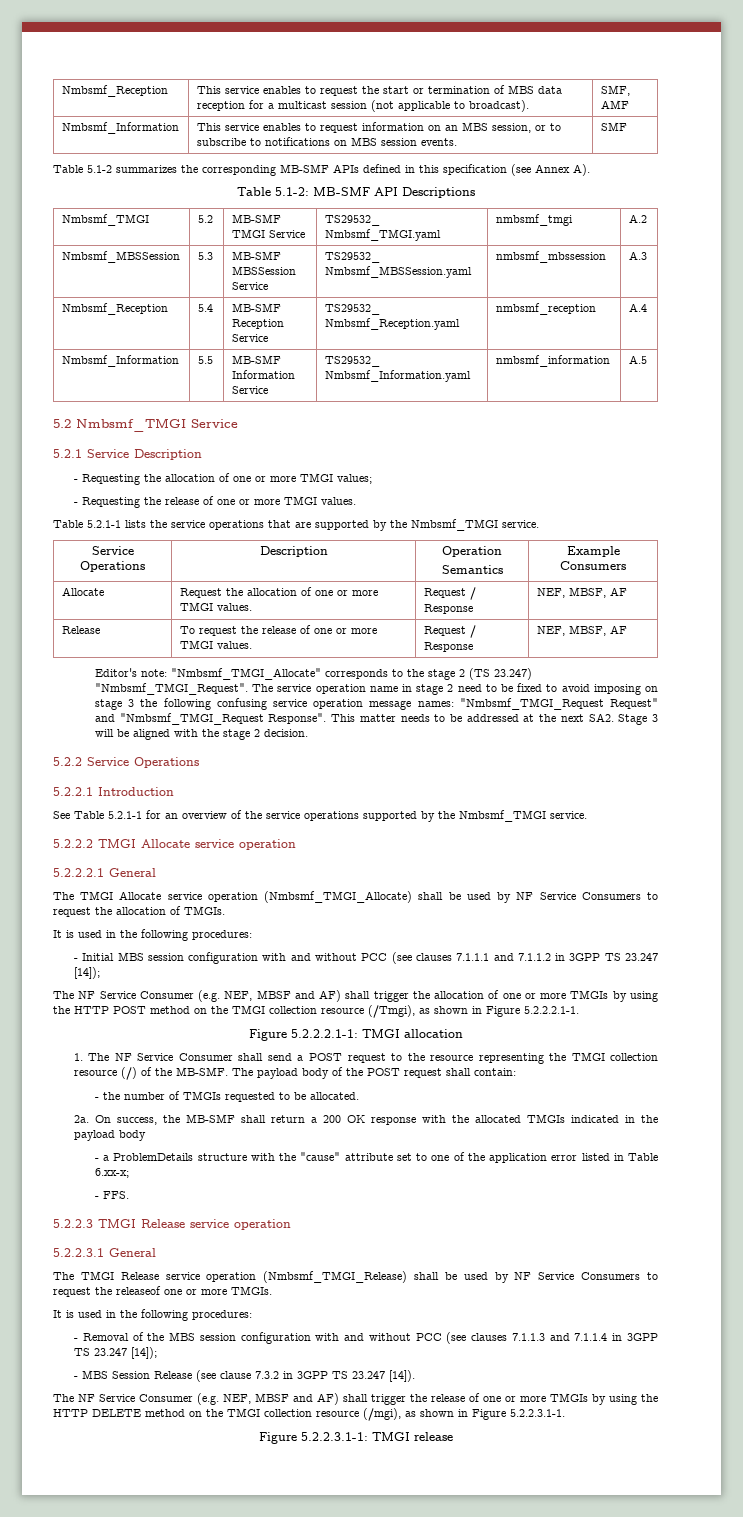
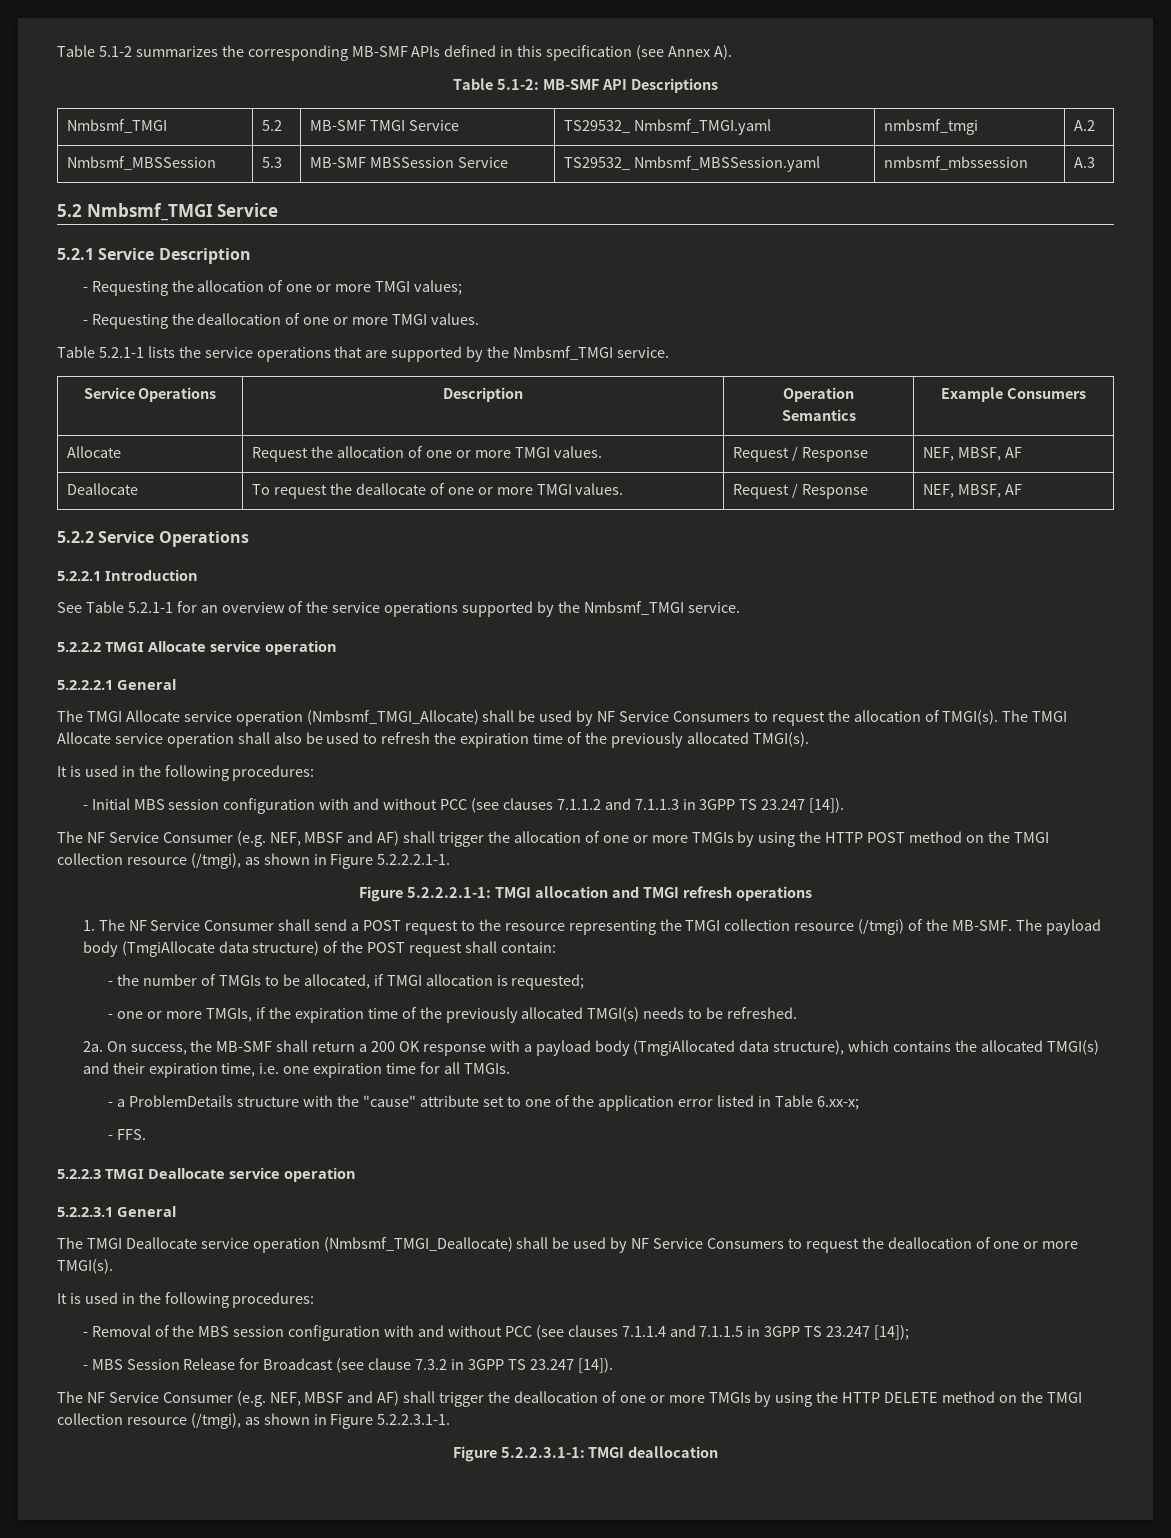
- Nmbsmf_Reception | This service enables to request the start or termination of MBS data reception for a multicast session (not applicable to broadcast). | SMF, AMF
- Nmbsmf_Information | This service enables to request information on an MBS session, or to subscribe to notifications on MBS session events. | SMF
- Nmbsmf_Reception | 5.4 | MB-SMF Reception Service | TS29532_ Nmbsmf_Reception.yaml | nmbsmf_reception | A.4
- Nmbsmf_Information | 5.5 | MB-SMF Information Service | TS29532_ Nmbsmf_Information.yaml | nmbsmf_information | A.5
- - Requesting the release of one or more TMGI values.
+ - Requesting the deallocation of one or more TMGI values.
- Release | To request the release of one or more TMGI values. | Request / Response | NEF, MBSF, AF
+ Deallocate | To request the deallocate of one or more TMGI values. | Request / Response | NEF, MBSF, AF
- Editor's note: "Nmbsmf_TMGI_Allocate" corresponds to the stage 2 (TS 23.247) "Nmbsmf_TMGI_Request". The service operation name in stage 2 need to be fixed to avoid imposing on stage 3 the following confusing service operation message names: "Nmbsmf_TMGI_Request Request" and "Nmbsmf_TMGI_Request Response". This matter needs to be addressed at the next SA2. Stage 3 will be aligned with the stage 2 decision.
- The TMGI Allocate service operation (Nmbsmf_TMGI_Allocate) shall be used by NF Service Consumers to request the allocation of TMGIs.
+ The TMGI Allocate service operation (Nmbsmf_TMGI_Allocate) shall be used by NF Service Consumers to request the allocation of TMGI(s). The TMGI Allocate service operation shall also be used to refresh the expiration time of the previously allocated TMGI(s).
- - Initial MBS session configuration with and without PCC (see clauses 7.1.1.1 and 7.1.1.2 in 3GPP TS 23.247 [14]);
+ - Initial MBS session configuration with and without PCC (see clauses 7.1.1.2 and 7.1.1.3 in 3GPP TS 23.247 [14]).
- The NF Service Consumer (e.g. NEF, MBSF and AF) shall trigger the allocation of one or more TMGIs by using the HTTP POST method on the TMGI collection resource (/Tmgi), as shown in Figure 5.2.2.2.1-1.
+ The NF Service Consumer (e.g. NEF, MBSF and AF) shall trigger the allocation of one or more TMGIs by using the HTTP POST method on the TMGI collection resource (/tmgi), as shown in Figure 5.2.2.2.1-1.
- Figure 5.2.2.2.1-1: TMGI allocation
+ Figure 5.2.2.2.1-1: TMGI allocation and TMGI refresh operations
- 1. The NF Service Consumer shall send a POST request to the resource representing the TMGI collection resource (/) of the MB-SMF.
+ 1. The NF Service Consumer shall send a POST request to the resource representing the TMGI collection resource (/tmgi) of the MB-SMF.
- The payload body of the POST request shall contain:
+ The payload body (TmgiAllocate data structure) of the POST request shall contain:
- - the number of TMGIs requested to be allocated.
+ - the number of TMGIs to be allocated, if TMGI allocation is requested;
+ - one or more TMGIs, if the expiration time of the previously allocated TMGI(s) needs to be refreshed.
- On success, the MB-SMF shall return a 200 OK response with the allocated TMGIs indicated in the payload body
+ On success, the MB-SMF shall return a 200 OK response with a payload body (TmgiAllocated data structure), which contains the allocated TMGI(s) and their expiration time, i.e. one expiration time for all TMGIs.
- 5.2.2.3 TMGI Release service operation
+ 5.2.2.3 TMGI Deallocate service operation
- The TMGI Release service operation (Nmbsmf_TMGI_Release) shall be used by NF Service Consumers to request the releaseof one or more TMGIs.
+ The TMGI Deallocate service operation (Nmbsmf_TMGI_Deallocate) shall be used by NF Service Consumers to request the deallocation of one or more TMGI(s).
- - Removal of the MBS session configuration with and without PCC (see clauses 7.1.1.3 and 7.1.1.4 in 3GPP TS 23.247 [14]);
+ - Removal of the MBS session configuration with and without PCC (see clauses 7.1.1.4 and 7.1.1.5 in 3GPP TS 23.247 [14]);
- - MBS Session Release (see clause 7.3.2 in 3GPP TS 23.247 [14]).
+ - MBS Session Release for Broadcast (see clause 7.3.2 in 3GPP TS 23.247 [14]).
- The NF Service Consumer (e.g. NEF, MBSF and AF) shall trigger the release of one or more TMGIs by using the HTTP DELETE method on the TMGI collection resource (/mgi), as shown in Figure 5.2.2.3.1-1.
+ The NF Service Consumer (e.g. NEF, MBSF and AF) shall trigger the deallocation of one or more TMGIs by using the HTTP DELETE method on the TMGI collection resource (/tmgi), as shown in Figure 5.2.2.3.1-1.
- Figure 5.2.2.3.1-1: TMGI release
+ Figure 5.2.2.3.1-1: TMGI deallocation

